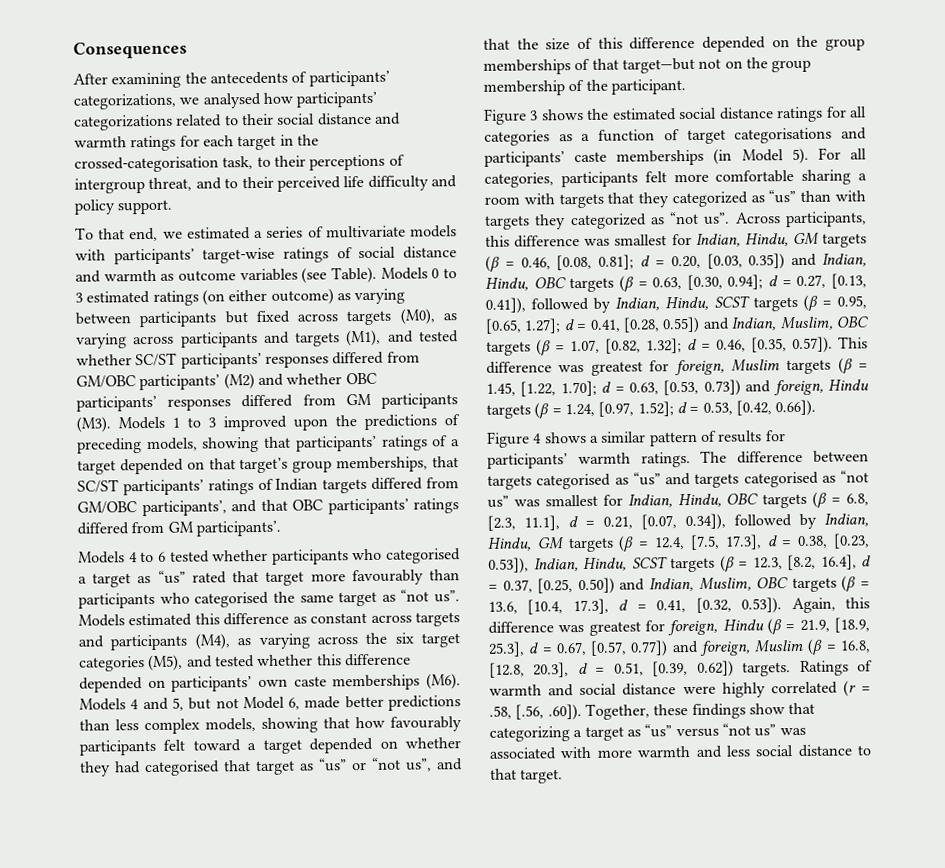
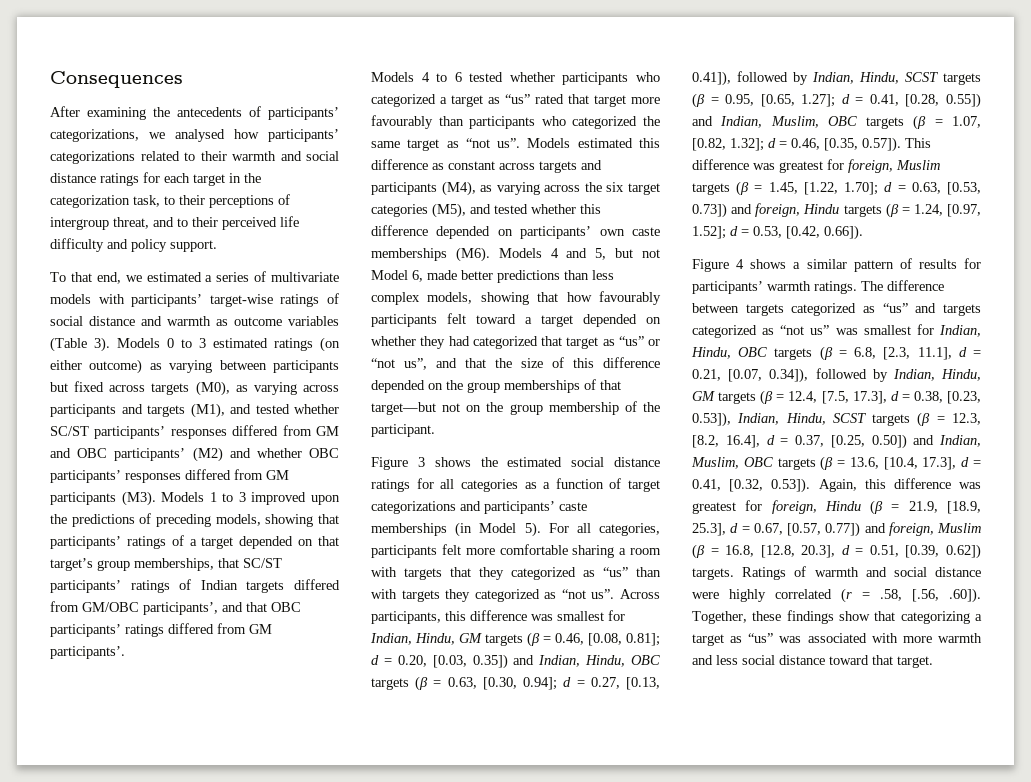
- After examining the antecedents of participants’ categorizations, we analysed how participants’ categorizations related to their social distance and warmth ratings for each target in the crossed-categorisation task, to their perceptions of intergroup threat, and to their perceived life difficulty and policy support.
+ After examining the antecedents of participants’ categorizations, we analysed how participants’ categorizations related to their warmth and social distance ratings for each target in the categorization task, to their perceptions of intergroup threat, and to their perceived life difficulty and policy support.
- To that end, we estimated a series of multivariate models with participants’ target-wise ratings of social distance and warmth as outcome variables (see Table).
+ To that end, we estimated a series of multivariate models with participants’ target-wise ratings of social distance and warmth as outcome variables (Table 3).
- Models 0 to 3 estimated ratings (on either outcome) as varying between participants but fixed across targets (M0), as varying across participants and targets (M1), and tested whether SC/ST participants’ responses differed from GM/OBC participants’ (M2) and whether OBC participants’ responses differed from GM participants (M3). Models 1 to 3 improved upon the predictions of preceding models, showing that participants’ ratings of a target depended on that target’s group memberships, that SC/ST participants’ ratings of Indian targets differed from GM/OBC participants’, and that OBC participants’ ratings differed from GM participants’.
+ Models 0 to 3 estimated ratings (on either outcome) as varying between participants but fixed across targets (M0), as varying across participants and targets (M1), and tested whether SC/ST participants’ responses differed from GM and OBC participants’ (M2) and whether OBC participants’ responses differed from GM participants (M3). Models 1 to 3 improved upon the predictions of preceding models, showing that participants’ ratings of a target depended on that target’s group memberships, that SC/ST participants’ ratings of Indian targets differed from GM/OBC participants’, and that OBC participants’ ratings differed from GM participants’.
- Models 4 to 6 tested whether participants who categorised a target as “us” rated that target more favourably than participants who categorised the same target as “not us”.
+ Models 4 to 6 tested whether participants who categorized a target as “us” rated that target more favourably than participants who categorized the same target as “not us”.
- Models estimated this difference as constant across targets and participants (M4), as varying across the six target categories (M5), and tested whether this difference depended on participants’ own caste memberships (M6). Models 4 and 5, but not Model 6, made better predictions than less complex models, showing that how favourably participants felt toward a target depended on whether they had categorised that target as “us” or “not us”, and that the size of this difference depended on the group memberships of that target—but not on the group membership of the participant.
+ Models estimated this difference as constant across targets and participants (M4), as varying across the six target categories (M5), and tested whether this difference depended on participants’ own caste memberships (M6). Models 4 and 5, but not Model 6, made better predictions than less complex models, showing that how favourably participants felt toward a target depended on whether they had categorized that target as “us” or “not us”, and that the size of this difference depended on the group memberships of that target—but not on the group membership of the participant.
- Figure 3 shows the estimated social distance ratings for all categories as a function of target categorisations and participants’ caste memberships (in Model 5).
+ Figure 3 shows the estimated social distance ratings for all categories as a function of target categorizations and participants’ caste memberships (in Model 5).
- The difference between targets categorised as “us” and targets categorised as “not us” was smallest for Indian, Hindu, OBC targets (β = 6.8, [2.3, 11.1], d = 0.21, [0.07, 0.34]), followed by Indian, Hindu, GM targets (β = 12.4, [7.5, 17.3], d = 0.38, [0.23, 0.53]), Indian, Hindu, SCST targets (β = 12.3, [8.2, 16.4], d = 0.37, [0.25, 0.50]) and Indian, Muslim, OBC targets (β = 13.6, [10.4, 17.3], d = 0.41, [0.32, 0.53]). Again, this difference was greatest for foreign, Hindu (β = 21.9, [18.9, 25.3], d = 0.67, [0.57, 0.77]) and foreign, Muslim (β = 16.8, [12.8, 20.3], d = 0.51, [0.39, 0.62]) targets.
+ The difference between targets categorized as “us” and targets categorized as “not us” was smallest for Indian, Hindu, OBC targets (β = 6.8, [2.3, 11.1], d = 0.21, [0.07, 0.34]), followed by Indian, Hindu, GM targets (β = 12.4, [7.5, 17.3], d = 0.38, [0.23, 0.53]), Indian, Hindu, SCST targets (β = 12.3, [8.2, 16.4], d = 0.37, [0.25, 0.50]) and Indian, Muslim, OBC targets (β = 13.6, [10.4, 17.3], d = 0.41, [0.32, 0.53]). Again, this difference was greatest for foreign, Hindu (β = 21.9, [18.9, 25.3], d = 0.67, [0.57, 0.77]) and foreign, Muslim (β = 16.8, [12.8, 20.3], d = 0.51, [0.39, 0.62]) targets.
- Ratings of warmth and social distance were highly correlated (r = .58, [.56, .60]). Together, these findings show that categorizing a target as “us” versus “not us” was associated with more warmth and less social distance to that target.
+ Ratings of warmth and social distance were highly correlated (r = .58, [.56, .60]). Together, these findings show that categorizing a target as “us” was associated with more warmth and less social distance toward that target.

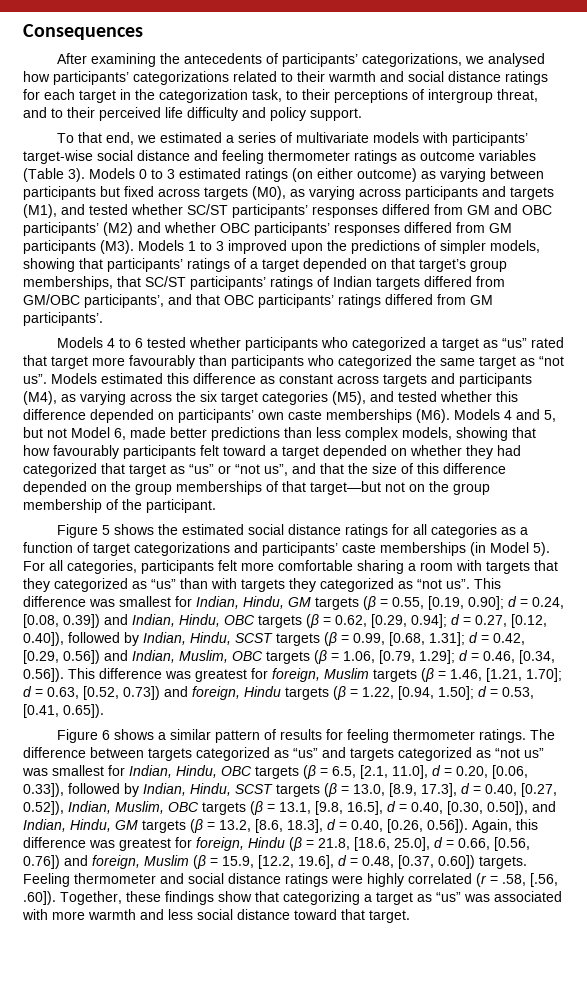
- To that end, we estimated a series of multivariate models with participants’ target-wise ratings of social distance and warmth as outcome variables (Table 3).
+ To that end, we estimated a series of multivariate models with participants’ target-wise social distance and feeling thermometer ratings as outcome variables (Table 3).
- Models 0 to 3 estimated ratings (on either outcome) as varying between participants but fixed across targets (M0), as varying across participants and targets (M1), and tested whether SC/ST participants’ responses differed from GM and OBC participants’ (M2) and whether OBC participants’ responses differed from GM participants (M3). Models 1 to 3 improved upon the predictions of preceding models, showing that participants’ ratings of a target depended on that target’s group memberships, that SC/ST participants’ ratings of Indian targets differed from GM/OBC participants’, and that OBC participants’ ratings differed from GM participants’.
+ Models 0 to 3 estimated ratings (on either outcome) as varying between participants but fixed across targets (M0), as varying across participants and targets (M1), and tested whether SC/ST participants’ responses differed from GM and OBC participants’ (M2) and whether OBC participants’ responses differed from GM participants (M3). Models 1 to 3 improved upon the predictions of simpler models, showing that participants’ ratings of a target depended on that target’s group memberships, that SC/ST participants’ ratings of Indian targets differed from GM/OBC participants’, and that OBC participants’ ratings differed from GM participants’.
- Figure 3 shows the estimated social distance ratings for all categories as a function of target categorizations and participants’ caste memberships (in Model 5).
+ Figure 5 shows the estimated social distance ratings for all categories as a function of target categorizations and participants’ caste memberships (in Model 5).
- Across participants, this difference was smallest for Indian, Hindu, GM targets (β = 0.46, [0.08, 0.81]; d = 0.20, [0.03, 0.35]) and Indian, Hindu, OBC targets (β = 0.63, [0.30, 0.94]; d = 0.27, [0.13, 0.41]), followed by Indian, Hindu, SCST targets (β = 0.95, [0.65, 1.27]; d = 0.41, [0.28, 0.55]) and Indian, Muslim, OBC targets (β = 1.07, [0.82, 1.32]; d = 0.46, [0.35, 0.57]). This difference was greatest for foreign, Muslim targets (β = 1.45, [1.22, 1.70]; d = 0.63, [0.53, 0.73]) and foreign, Hindu targets (β = 1.24, [0.97, 1.52]; d = 0.53, [0.42, 0.66]).
- Figure 4 shows a similar pattern of results for participants’ warmth ratings.
+ This difference was smallest for Indian, Hindu, GM targets (β = 0.55, [0.19, 0.90]; d = 0.24, [0.08, 0.39]) and Indian, Hindu, OBC targets (β = 0.62, [0.29, 0.94]; d = 0.27, [0.12, 0.40]), followed by Indian, Hindu, SCST targets (β = 0.99, [0.68, 1.31]; d = 0.42, [0.29, 0.56]) and Indian, Muslim, OBC targets (β = 1.06, [0.79, 1.29]; d = 0.46, [0.34, 0.56]). This difference was greatest for foreign, Muslim targets (β = 1.46, [1.21, 1.70]; d = 0.63, [0.52, 0.73]) and foreign, Hindu targets (β = 1.22, [0.94, 1.50]; d = 0.53, [0.41, 0.65]).
+ Figure 6 shows a similar pattern of results for feeling thermometer ratings.
- The difference between targets categorized as “us” and targets categorized as “not us” was smallest for Indian, Hindu, OBC targets (β = 6.8, [2.3, 11.1], d = 0.21, [0.07, 0.34]), followed by Indian, Hindu, GM targets (β = 12.4, [7.5, 17.3], d = 0.38, [0.23, 0.53]), Indian, Hindu, SCST targets (β = 12.3, [8.2, 16.4], d = 0.37, [0.25, 0.50]) and Indian, Muslim, OBC targets (β = 13.6, [10.4, 17.3], d = 0.41, [0.32, 0.53]). Again, this difference was greatest for foreign, Hindu (β = 21.9, [18.9, 25.3], d = 0.67, [0.57, 0.77]) and foreign, Muslim (β = 16.8, [12.8, 20.3], d = 0.51, [0.39, 0.62]) targets. Ratings of warmth and social distance were highly correlated (r = .58, [.56, .60]). Together, these findings show that categorizing a target as “us” was associated with more warmth and less social distance toward that target.
+ The difference between targets categorized as “us” and targets categorized as “not us” was smallest for Indian, Hindu, OBC targets (β = 6.5, [2.1, 11.0], d = 0.20, [0.06, 0.33]), followed by Indian, Hindu, SCST targets (β = 13.0, [8.9, 17.3], d = 0.40, [0.27, 0.52]), Indian, Muslim, OBC targets (β = 13.1, [9.8, 16.5], d = 0.40, [0.30, 0.50]), and Indian, Hindu, GM targets (β = 13.2, [8.6, 18.3], d = 0.40, [0.26, 0.56]). Again, this difference was greatest for foreign, Hindu (β = 21.8, [18.6, 25.0], d = 0.66, [0.56, 0.76]) and foreign, Muslim (β = 15.9, [12.2, 19.6], d = 0.48, [0.37, 0.60]) targets. Feeling thermometer and social distance ratings were highly correlated (r = .58, [.56, .60]). Together, these findings show that categorizing a target as “us” was associated with more warmth and less social distance toward that target.

